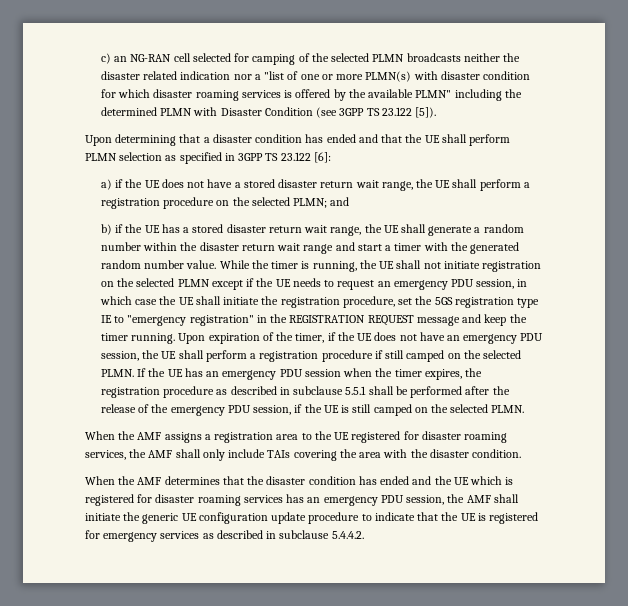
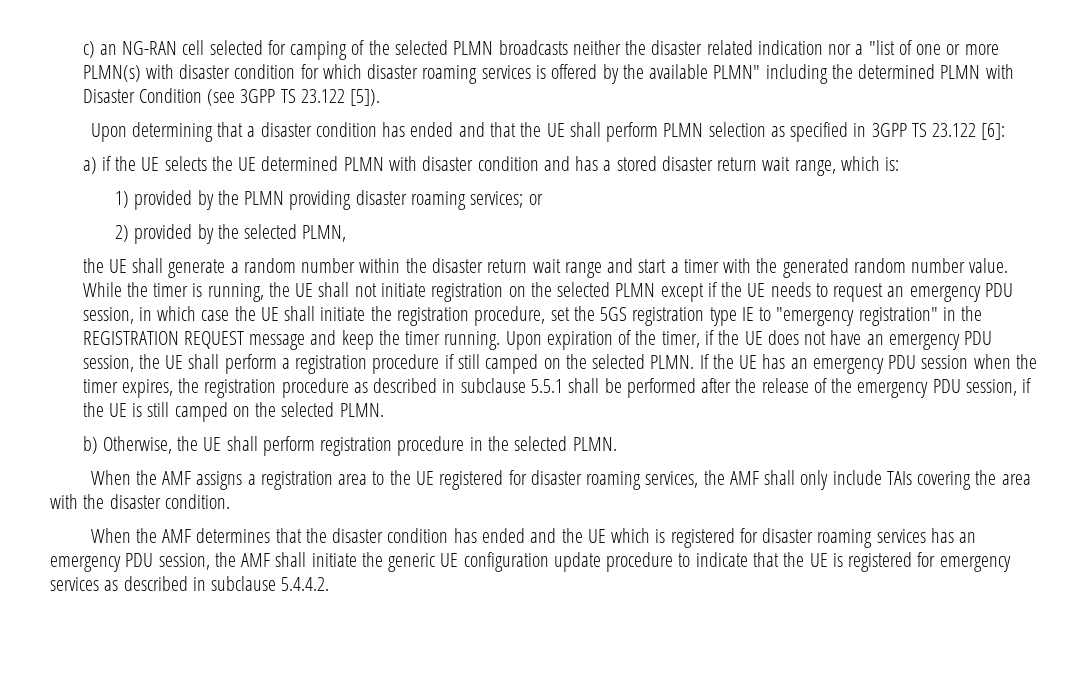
- a) if the UE does not have a stored disaster return wait range, the UE shall perform a registration procedure on the selected PLMN; and
- b) if the UE has a stored disaster return wait range, the UE shall generate a random number within the disaster return wait range and start a timer with the generated random number value.
+ a) if the UE selects the UE determined PLMN with disaster condition and has a stored disaster return wait range, which is:
+ 1) provided by the PLMN providing disaster roaming services; or
+ 2) provided by the selected PLMN,
+ the UE shall generate a random number within the disaster return wait range and start a timer with the generated random number value.
+ b) Otherwise, the UE shall perform registration procedure in the selected PLMN.

